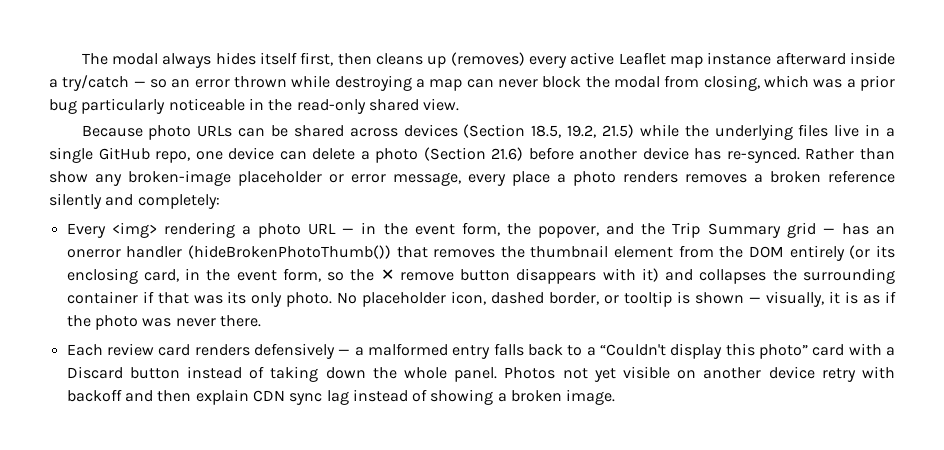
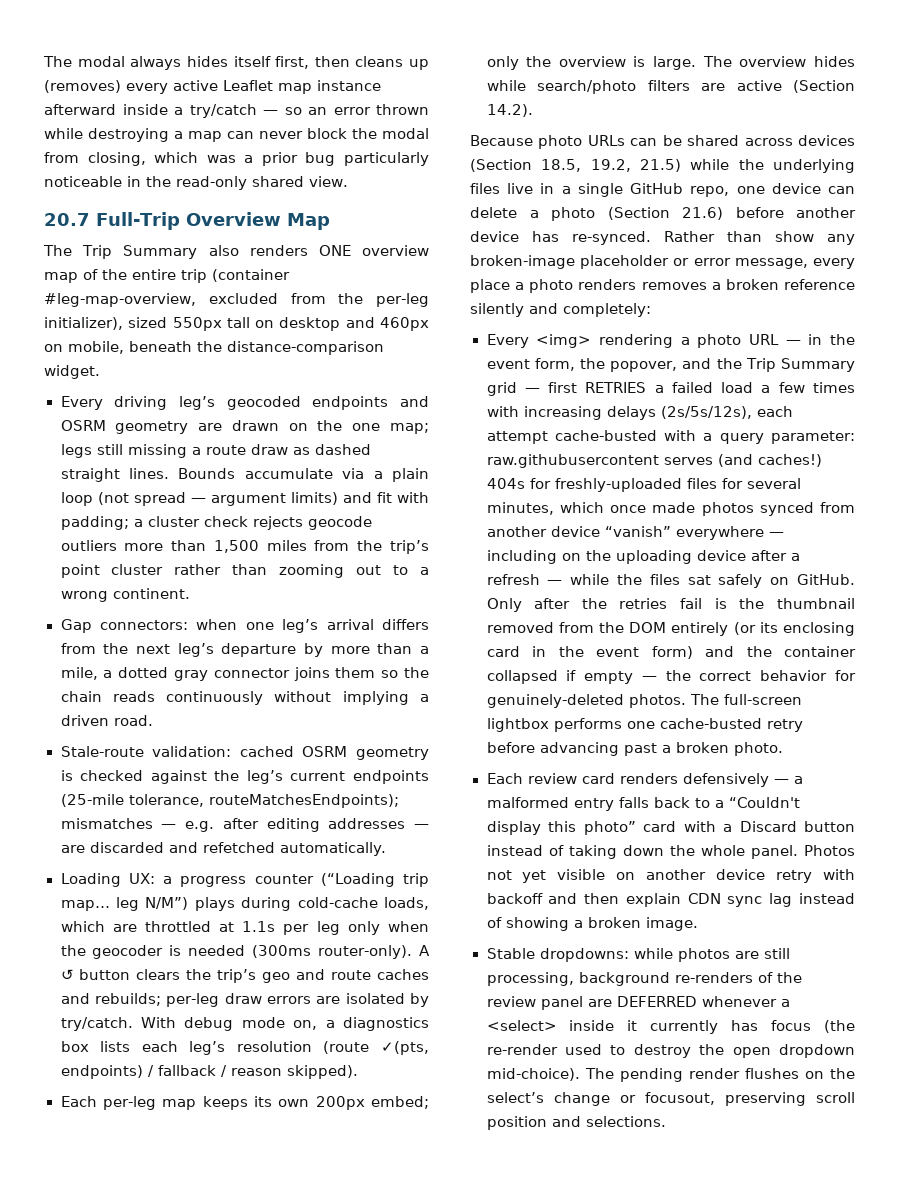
+ 20.7 Full-Trip Overview Map
+ The Trip Summary also renders ONE overview map of the entire trip (container #leg-map-overview, excluded from the per-leg initializer), sized 550px tall on desktop and 460px on mobile, beneath the distance-comparison widget.
+ Every driving leg’s geocoded endpoints and OSRM geometry are drawn on the one map; legs still missing a route draw as dashed straight lines. Bounds accumulate via a plain loop (not spread — argument limits) and fit with padding; a cluster check rejects geocode outliers more than 1,500 miles from the trip’s point cluster rather than zooming out to a wrong continent.
+ Gap connectors: when one leg’s arrival differs from the next leg’s departure by more than a mile, a dotted gray connector joins them so the chain reads continuously without implying a driven road.
+ Stale-route validation: cached OSRM geometry is checked against the leg’s current endpoints (25-mile tolerance, routeMatchesEndpoints); mismatches — e.g. after editing addresses — are discarded and refetched automatically.
+ Loading UX: a progress counter (“Loading trip map… leg N/M”) plays during cold-cache loads, which are throttled at 1.1s per leg only when the geocoder is needed (300ms router-only). A ↺ button clears the trip’s geo and route caches and rebuilds; per-leg draw errors are isolated by try/catch. With debug mode on, a diagnostics box lists each leg’s resolution (route ✓(pts, endpoints) / fallback / reason skipped).
+ Each per-leg map keeps its own 200px embed; only the overview is large. The overview hides while search/photo filters are active (Section 14.2).
- Every <img> rendering a photo URL — in the event form, the popover, and the Trip Summary grid — has an onerror handler (hideBrokenPhotoThumb()) that removes the thumbnail element from the DOM entirely (or its enclosing card, in the event form, so the ✕ remove button disappears with it) and collapses the surrounding container if that was its only photo. No placeholder icon, dashed border, or tooltip is shown — visually, it is as if the photo was never there.
+ Every <img> rendering a photo URL — in the event form, the popover, and the Trip Summary grid — first RETRIES a failed load a few times with increasing delays (2s/5s/12s), each attempt cache-busted with a query parameter: raw.githubusercontent serves (and caches!) 404s for freshly-uploaded files for several minutes, which once made photos synced from another device “vanish” everywhere — including on the uploading device after a refresh — while the files sat safely on GitHub. Only after the retries fail is the thumbnail removed from the DOM entirely (or its enclosing card in the event form) and the container collapsed if empty — the correct behavior for genuinely-deleted photos. The full-screen lightbox performs one cache-busted retry before advancing past a broken photo.
+ Stable dropdowns: while photos are still processing, background re-renders of the review panel are DEFERRED whenever a <select> inside it currently has focus (the re-render used to destroy the open dropdown mid-choice). The pending render flushes on the select’s change or focusout, preserving scroll position and selections.

